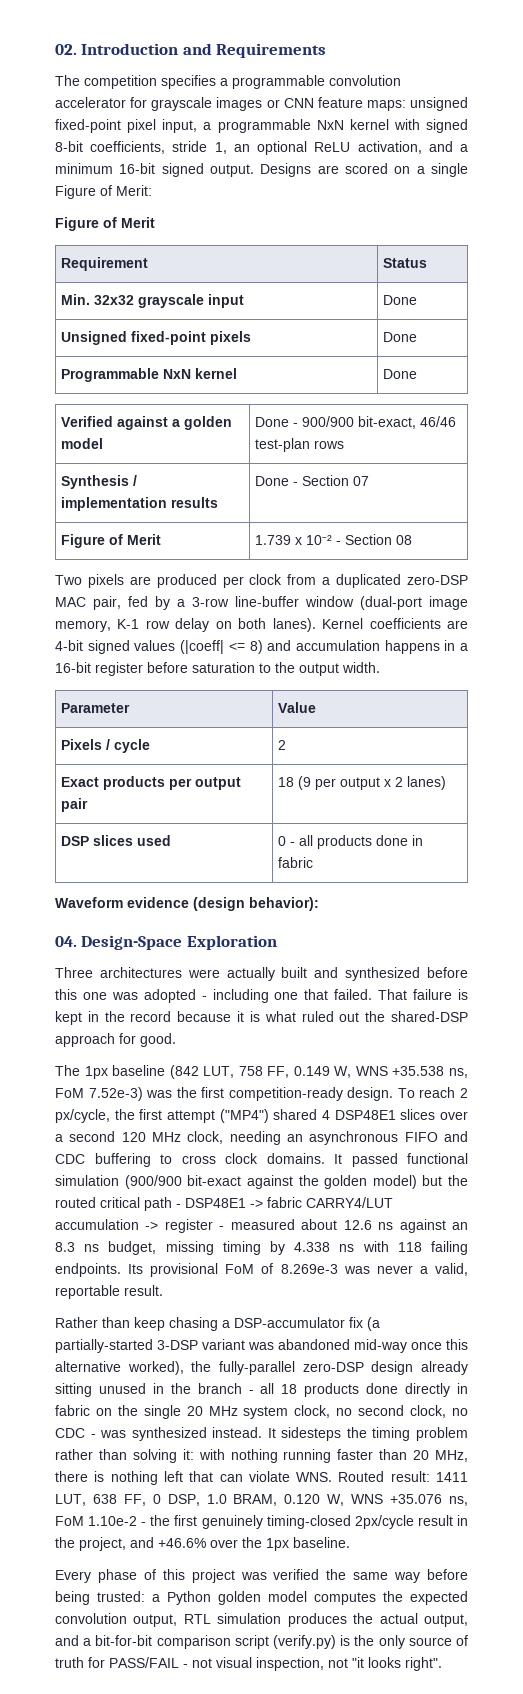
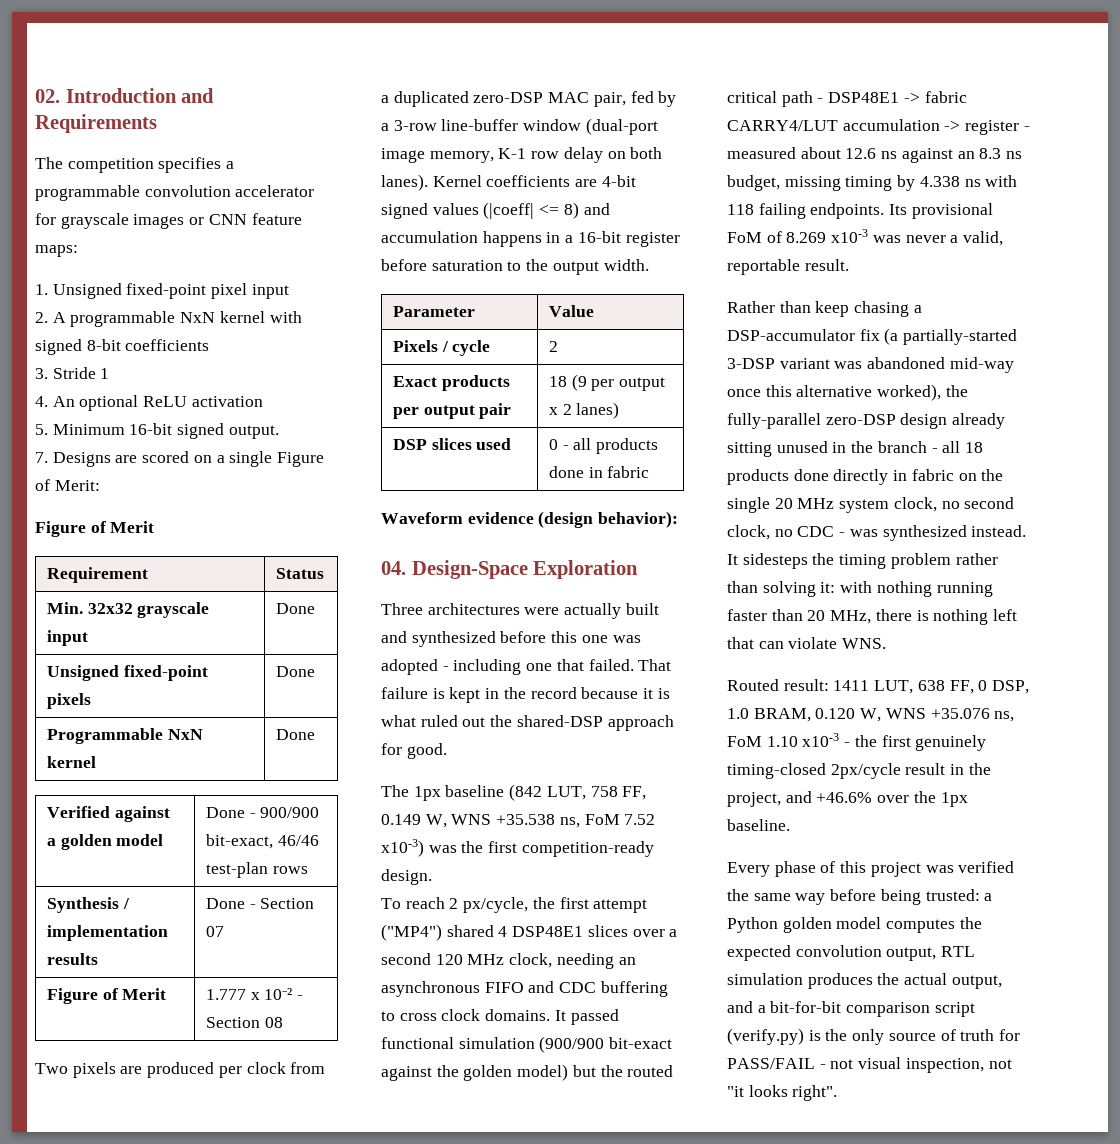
- The competition specifies a programmable convolution accelerator for grayscale images or CNN feature maps: unsigned fixed-point pixel input, a programmable NxN kernel with signed 8-bit coefficients, stride 1, an optional ReLU activation, and a minimum 16-bit signed output. Designs are scored on a single Figure of Merit:
+ The competition specifies a programmable convolution accelerator for grayscale images or CNN feature maps:
+ 1. Unsigned fixed-point pixel input
+ 2. A programmable NxN kernel with signed 8-bit coefficients
+ 3. Stride 1
+ 4. An optional ReLU activation
+ 5. Minimum 16-bit signed output.
+ 7. Designs are scored on a single Figure of Merit:
- Figure of Merit | 1.739 x 10⁻² - Section 08
+ Figure of Merit | 1.777 x 10⁻² - Section 08
- The 1px baseline (842 LUT, 758 FF, 0.149 W, WNS +35.538 ns, FoM 7.52e-3) was the first competition-ready design. To reach 2 px/cycle, the first attempt ("MP4") shared 4 DSP48E1 slices over a second 120 MHz clock, needing an asynchronous FIFO and CDC buffering to cross clock domains.
+ The 1px baseline (842 LUT, 758 FF, 0.149 W, WNS +35.538 ns, FoM 7.52 x10-3) was the first competition-ready design.
+ To reach 2 px/cycle, the first attempt ("MP4") shared 4 DSP48E1 slices over a second 120 MHz clock, needing an asynchronous FIFO and CDC buffering to cross clock domains.
- Its provisional FoM of 8.269e-3 was never a valid, reportable result.
+ Its provisional FoM of 8.269 x10-3 was never a valid, reportable result.
- It sidesteps the timing problem rather than solving it: with nothing running faster than 20 MHz, there is nothing left that can violate WNS. Routed result: 1411 LUT, 638 FF, 0 DSP, 1.0 BRAM, 0.120 W, WNS +35.076 ns, FoM 1.10e-2 - the first genuinely timing-closed 2px/cycle result in the project, and +46.6% over the 1px baseline.
+ It sidesteps the timing problem rather than solving it: with nothing running faster than 20 MHz, there is nothing left that can violate WNS.
+ Routed result: 1411 LUT, 638 FF, 0 DSP, 1.0 BRAM, 0.120 W, WNS +35.076 ns, FoM 1.10 x10-3 - the first genuinely timing-closed 2px/cycle result in the project, and +46.6% over the 1px baseline.

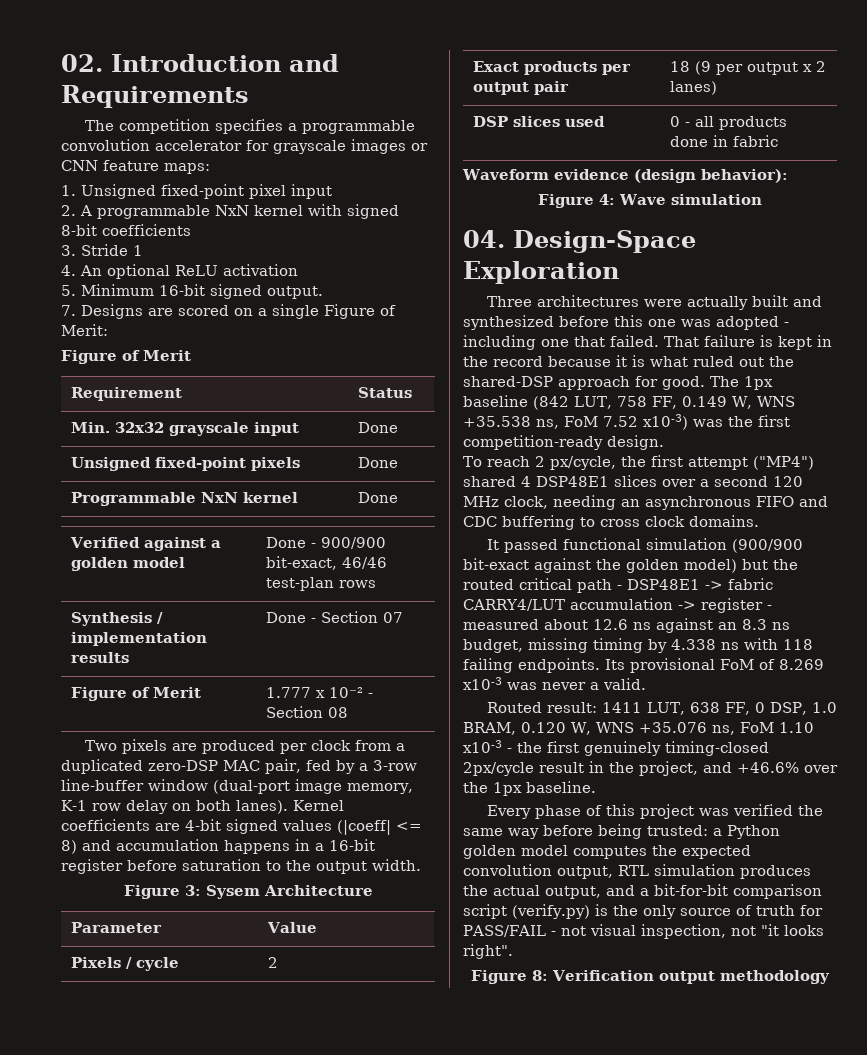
+ Figure 3: Sysem Architecture
+ Figure 4: Wave simulation
- That failure is kept in the record because it is what ruled out the shared-DSP approach for good.
- The 1px baseline (842 LUT, 758 FF, 0.149 W, WNS +35.538 ns, FoM 7.52 x10-3) was the first competition-ready design.
+ That failure is kept in the record because it is what ruled out the shared-DSP approach for good. The 1px baseline (842 LUT, 758 FF, 0.149 W, WNS +35.538 ns, FoM 7.52 x10-3) was the first competition-ready design.
- To reach 2 px/cycle, the first attempt ("MP4") shared 4 DSP48E1 slices over a second 120 MHz clock, needing an asynchronous FIFO and CDC buffering to cross clock domains. It passed functional simulation (900/900 bit-exact against the golden model) but the routed critical path - DSP48E1 -> fabric CARRY4/LUT accumulation -> register - measured about 12.6 ns against an 8.3 ns budget, missing timing by 4.338 ns with 118 failing endpoints.
+ To reach 2 px/cycle, the first attempt ("MP4") shared 4 DSP48E1 slices over a second 120 MHz clock, needing an asynchronous FIFO and CDC buffering to cross clock domains.
+ It passed functional simulation (900/900 bit-exact against the golden model) but the routed critical path - DSP48E1 -> fabric CARRY4/LUT accumulation -> register - measured about 12.6 ns against an 8.3 ns budget, missing timing by 4.338 ns with 118 failing endpoints.
- Its provisional FoM of 8.269 x10-3 was never a valid, reportable result.
- Rather than keep chasing a DSP-accumulator fix (a partially-started 3-DSP variant was abandoned mid-way once this alternative worked), the fully-parallel zero-DSP design already sitting unused in the branch - all 18 products done directly in fabric on the single 20 MHz system clock, no second clock, no CDC - was synthesized instead. It sidesteps the timing problem rather than solving it: with nothing running faster than 20 MHz, there is nothing left that can violate WNS.
+ Its provisional FoM of 8.269 x10-3 was never a valid.
+ Figure 8: Verification output methodology

